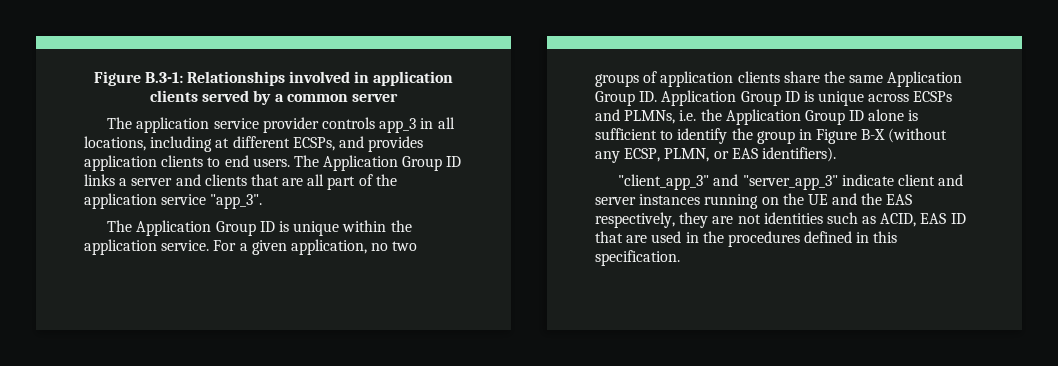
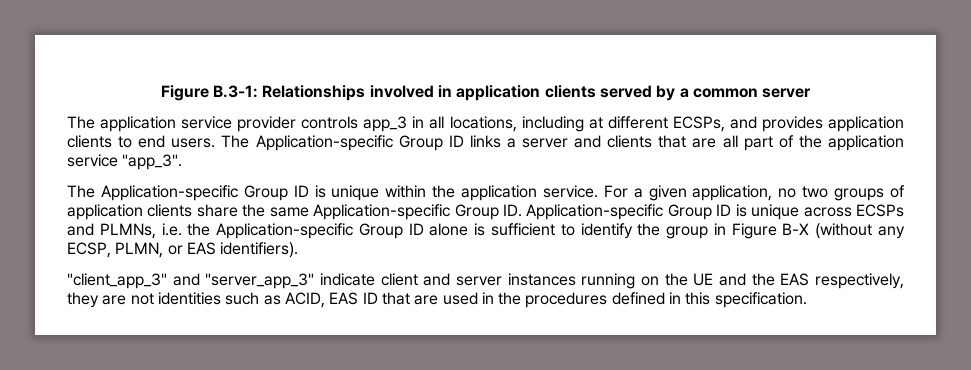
- The Application Group ID links a server and clients that are all part of the application service "app_3".
+ The Application-specific Group ID links a server and clients that are all part of the application service "app_3".
- The Application Group ID is unique within the application service.
+ The Application-specific Group ID is unique within the application service.
- For a given application, no two groups of application clients share the same Application Group ID. Application Group ID is unique across ECSPs and PLMNs, i.e. the Application Group ID alone is sufficient to identify the group in Figure B-X (without any ECSP, PLMN, or EAS identifiers).
+ For a given application, no two groups of application clients share the same Application-specific Group ID. Application-specific Group ID is unique across ECSPs and PLMNs, i.e. the Application-specific Group ID alone is sufficient to identify the group in Figure B-X (without any ECSP, PLMN, or EAS identifiers).

